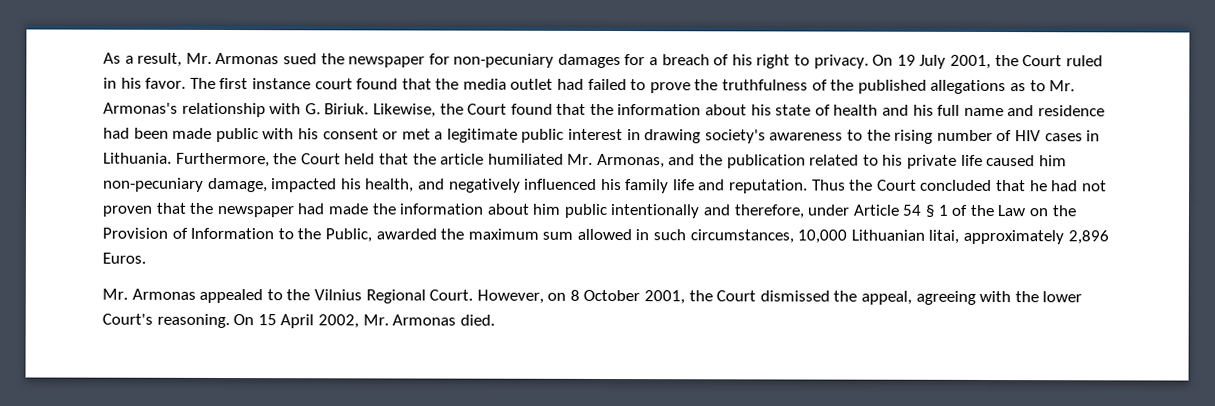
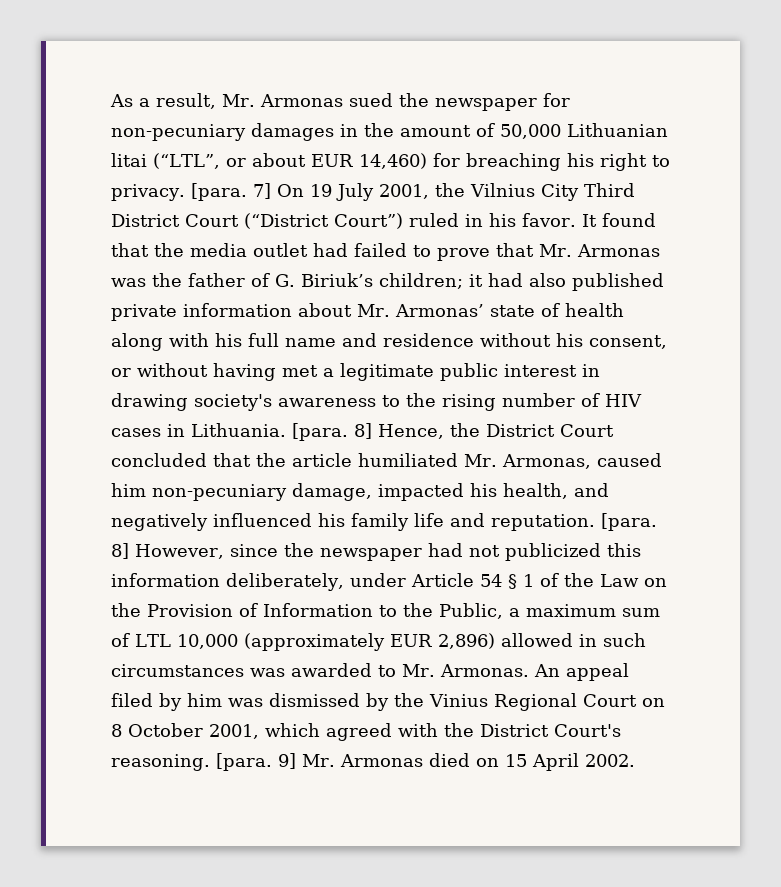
- As a result, Mr. Armonas sued the newspaper for non-pecuniary damages for a breach of his right to privacy.
+ As a result, Mr. Armonas sued the newspaper for non-pecuniary damages in the amount of 50,000 Lithuanian litai (“LTL”, or about EUR 14,460) for breaching his right to privacy.
- On 19 July 2001, the Court ruled in his favor. The first instance court found that the media outlet had failed to prove the truthfulness of the published allegations as to Mr. Armonas's relationship with G. Biriuk. Likewise, the Court found that the information about his state of health and his full name and residence had been made public with his consent or met a legitimate public interest in drawing society's awareness to the rising number of HIV cases in Lithuania.
+ [para. 7] On 19 July 2001, the Vilnius City Third District Court (“District Court”) ruled in his favor. It found that the media outlet had failed to prove that Mr. Armonas was the father of G. Biriuk’s children; it had also published private information about Mr. Armonas’ state of health along with his full name and residence without his consent, or without having met a legitimate public interest in drawing society's awareness to the rising number of HIV cases in Lithuania.
- Furthermore, the Court held that the article humiliated Mr. Armonas, and the publication related to his private life caused him non-pecuniary damage, impacted his health, and negatively influenced his family life and reputation.
+ [para. 8] Hence, the District Court concluded that the article humiliated Mr. Armonas, caused him non-pecuniary damage, impacted his health, and negatively influenced his family life and reputation.
- Thus the Court concluded that he had not proven that the newspaper had made the information about him public intentionally and therefore, under Article 54 § 1 of the Law on the Provision of Information to the Public, awarded the maximum sum allowed in such circumstances, 10,000 Lithuanian litai, approximately 2,896 Euros.
- Mr. Armonas appealed to the Vilnius Regional Court. However, on 8 October 2001, the Court dismissed the appeal, agreeing with the lower Court's reasoning.
+ [para. 8] However, since the newspaper had not publicized this information deliberately, under Article 54 § 1 of the Law on the Provision of Information to the Public, a maximum sum of LTL 10,000 (approximately EUR 2,896) allowed in such circumstances was awarded to Mr. Armonas. An appeal filed by him was dismissed by the Vinius Regional Court on 8 October 2001, which agreed with the District Court's reasoning.
- On 15 April 2002, Mr. Armonas died.
+ [para. 9] Mr. Armonas died on 15 April 2002.

